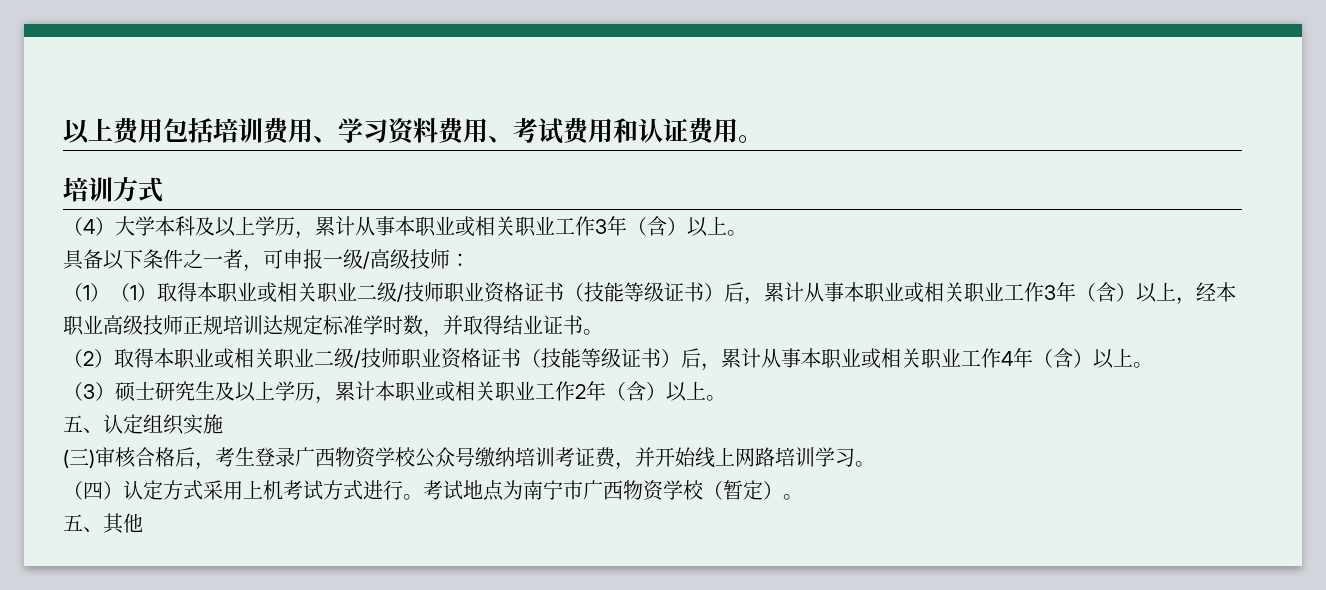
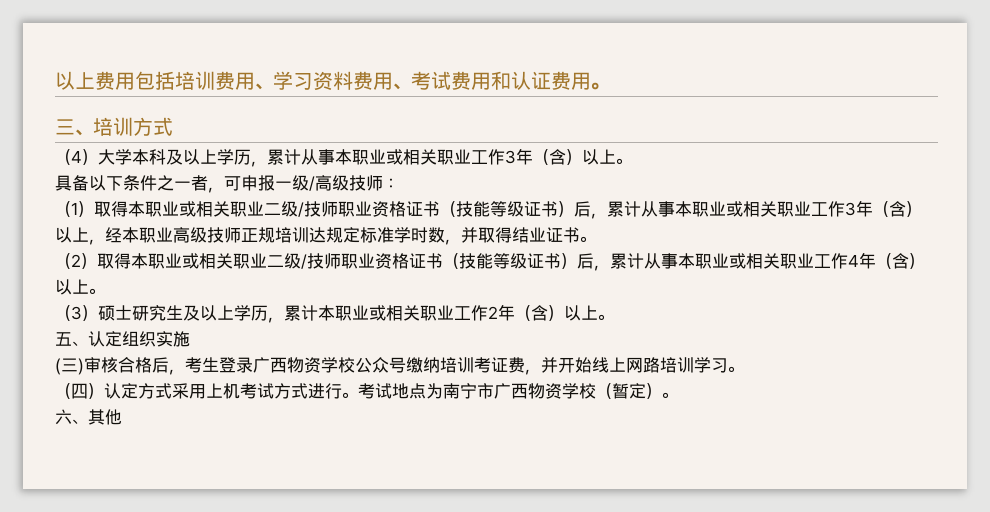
- 培训方式
+ 三、培训方式
- （1）（1）取得本职业或相关职业二级/技师职业资格证书（技能等级证书）后，累计从事本职业或相关职业工作3年（含）以上，经本职业高级技师正规培训达规定标准学时数，并取得结业证书。
+ （1）取得本职业或相关职业二级/技师职业资格证书（技能等级证书）后，累计从事本职业或相关职业工作3年（含）以上，经本职业高级技师正规培训达规定标准学时数，并取得结业证书。
- 五、其他
+ 六、其他

